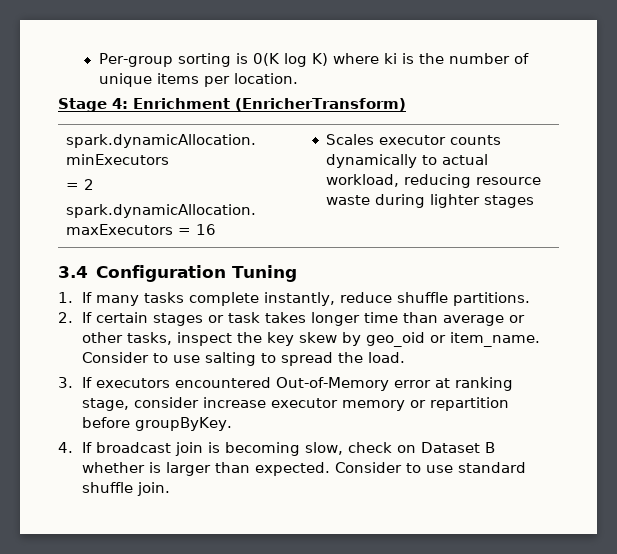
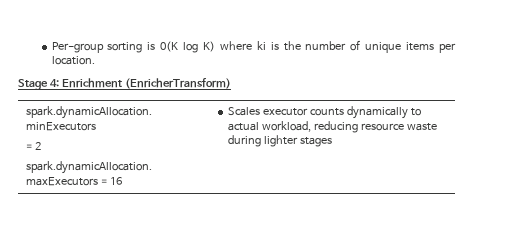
- 3.4 Configuration Tuning
- 1. If many tasks complete instantly, reduce shuffle partitions.
- 2. If certain stages or task takes longer time than average or other tasks, inspect the key skew by geo_oid or item_name. Consider to use salting to spread the load.
- 3. If executors encountered Out-of-Memory error at ranking stage, consider increase executor memory or repartition before groupByKey.
- 4. If broadcast join is becoming slow, check on Dataset B whether is larger than expected. Consider to use standard shuffle join.

